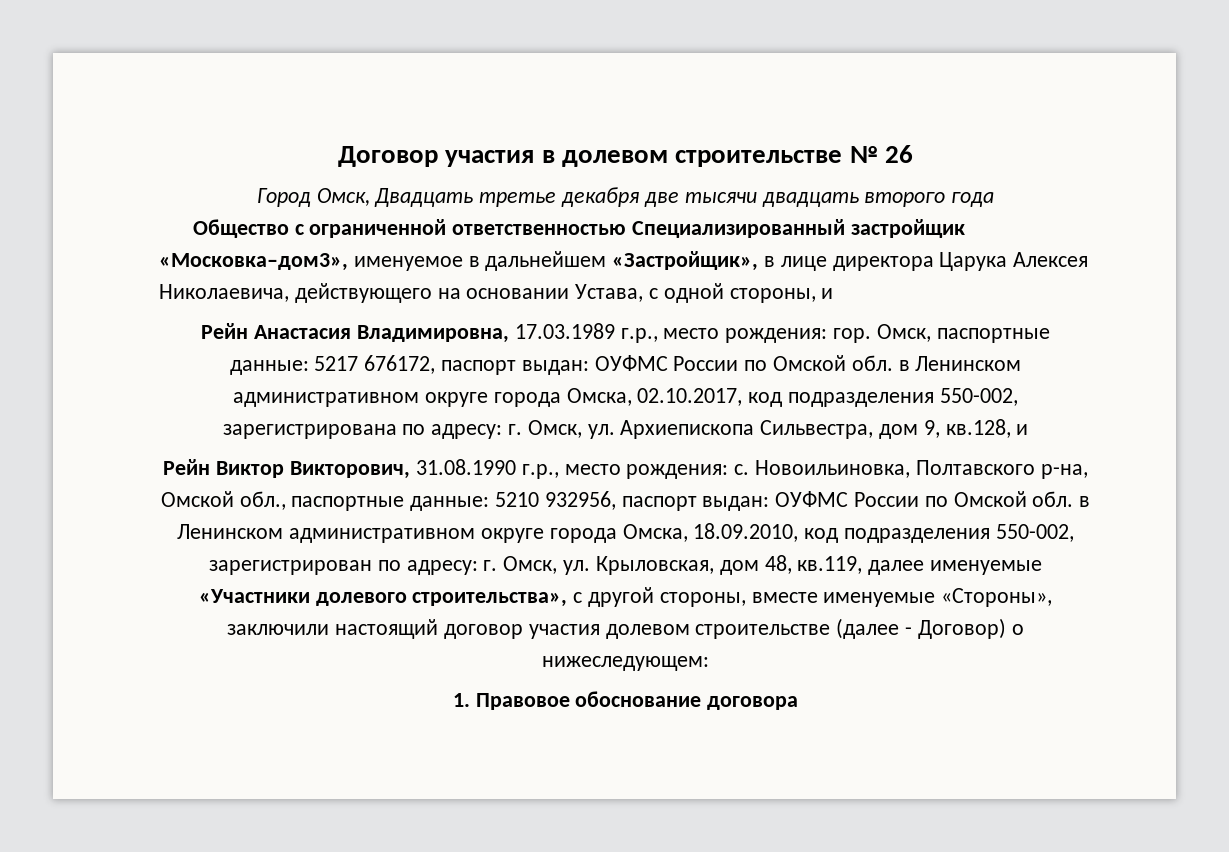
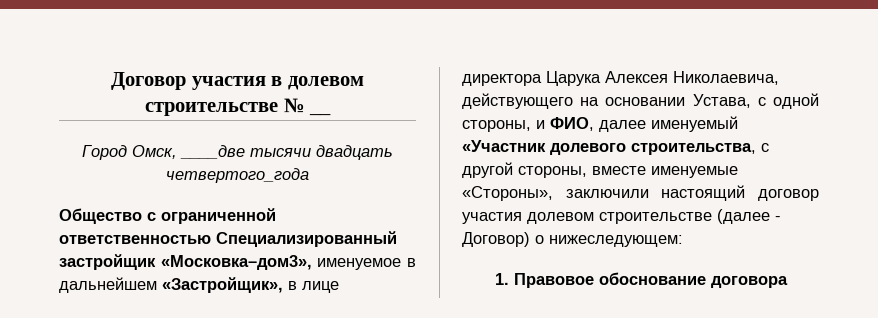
- Договор участия в долевом строительстве № 26
+ Договор участия в долевом строительстве № __
- Город Омск, Двадцать третье декабря две тысячи двадцать второго года
+ Город Омск, ____две тысячи двадцать четвертого_года
- Общество с ограниченной ответственностью Специализированный застройщик «Московка–дом3», именуемое в дальнейшем «Застройщик», в лице директора Царука Алексея Николаевича, действующего на основании Устава, с одной стороны, и
- Рейн Анастасия Владимировна, 17.03.1989 г.р., место рождения: гор. Омск, паспортные данные: 5217 676172, паспорт выдан: ОУФМС России по Омской обл. в Ленинском административном округе города Омска, 02.10.2017, код подразделения 550-002, зарегистрирована по адресу: г. Омск, ул. Архиепископа Сильвестра, дом 9, кв.128, и
- Рейн Виктор Викторович, 31.08.1990 г.р., место рождения: с. Новоильиновка, Полтавского р-на, Омской обл., паспортные данные: 5210 932956, паспорт выдан: ОУФМС России по Омской обл. в Ленинском административном округе города Омска, 18.09.2010, код подразделения 550-002, зарегистрирован по адресу: г. Омск, ул. Крыловская, дом 48, кв.119, далее именуемые «Участники долевого строительства», с другой стороны, вместе именуемые «Стороны», заключили настоящий договор участия долевом строительстве (далее - Договор) о нижеследующем:
+ Общество с ограниченной ответственностью Специализированный застройщик «Московка–дом3», именуемое в дальнейшем «Застройщик», в лице директора Царука Алексея Николаевича, действующего на основании Устава, с одной стороны, и ФИО, далее именуемый «Участник долевого строительства, с другой стороны, вместе именуемые «Стороны», заключили настоящий договор участия долевом строительстве (далее - Договор) о нижеследующем:

